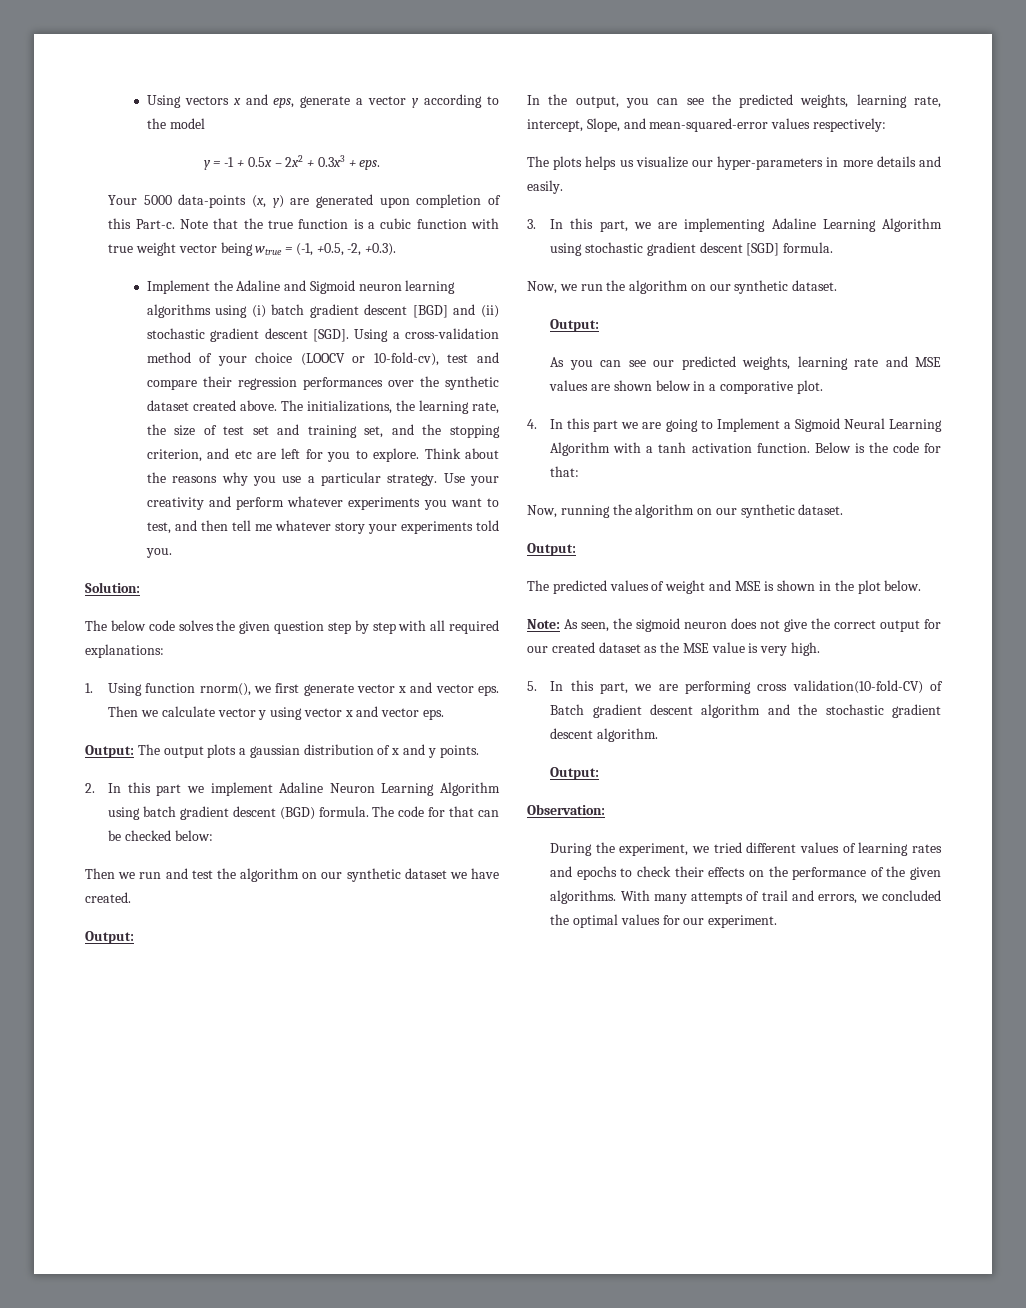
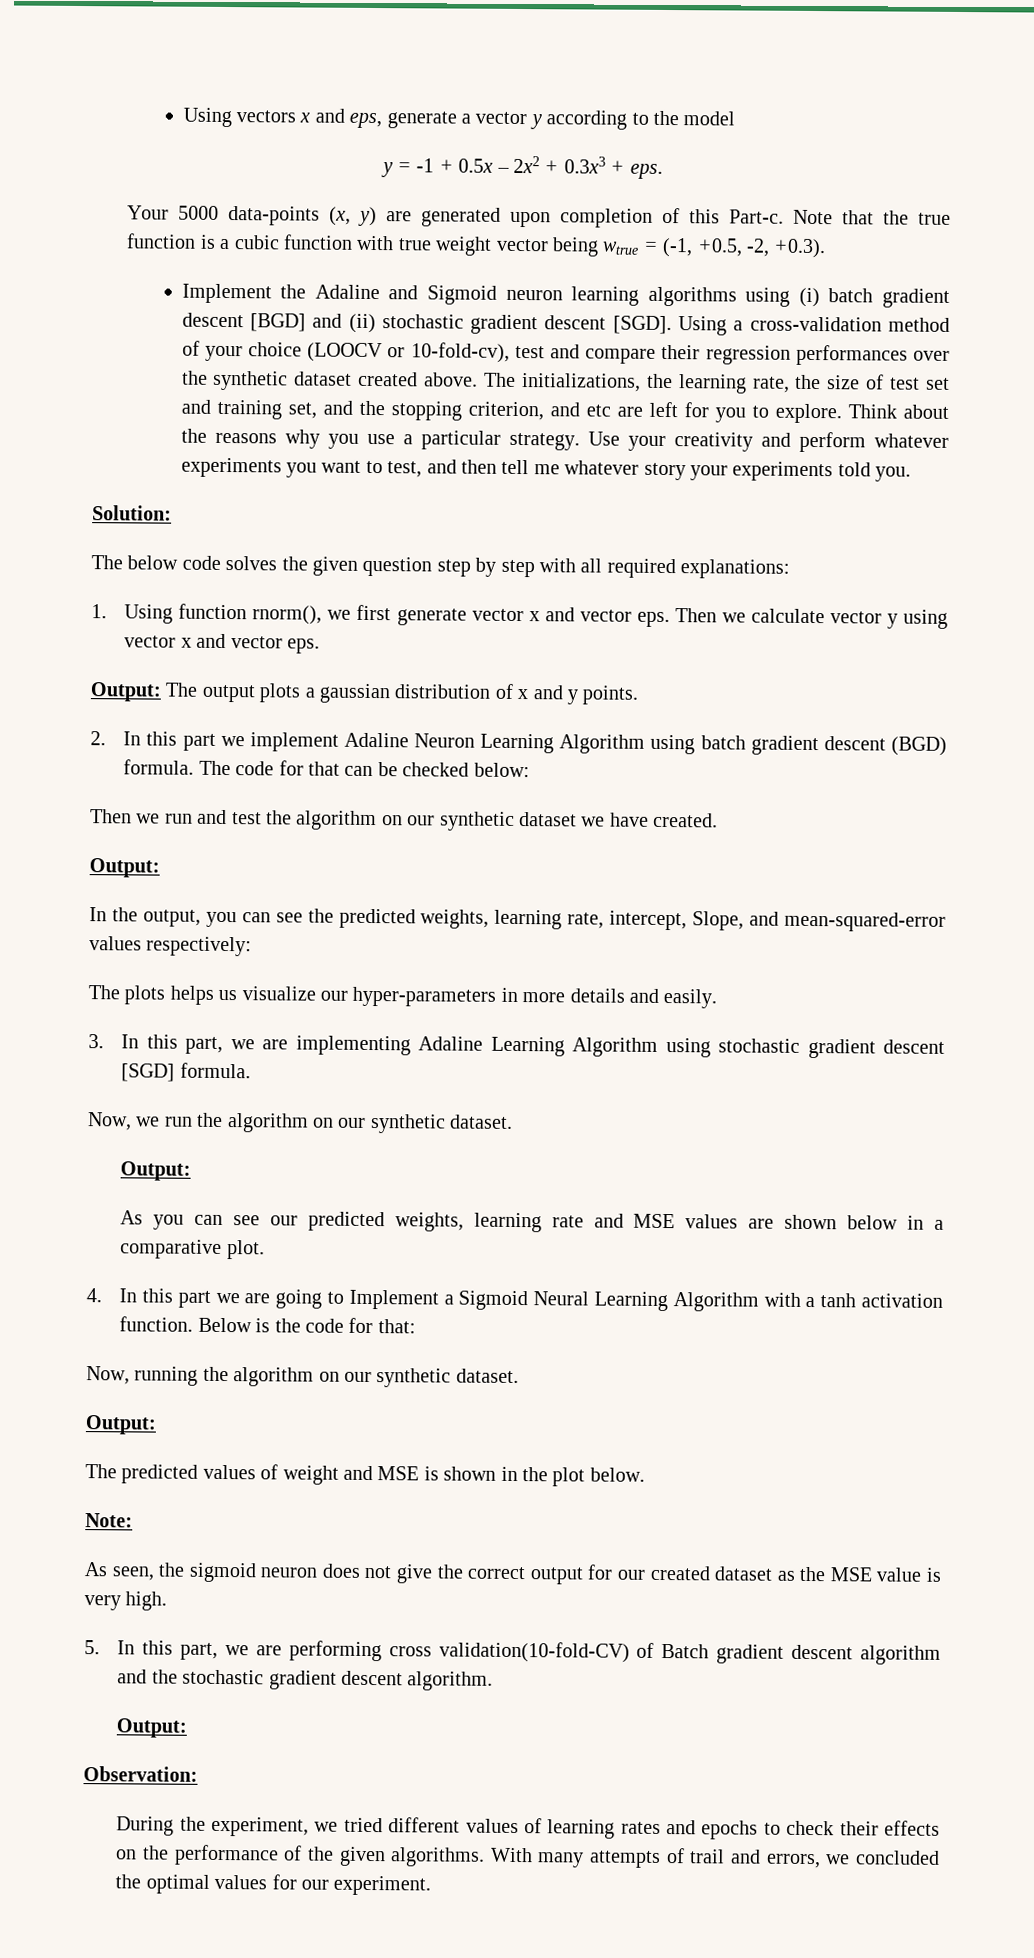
- As you can see our predicted weights, learning rate and MSE values are shown below in a comporative plot.
+ As you can see our predicted weights, learning rate and MSE values are shown below in a comparative plot.
- Note: As seen, the sigmoid neuron does not give the correct output for our created dataset as the MSE value is very high.
+ Note:
+ As seen, the sigmoid neuron does not give the correct output for our created dataset as the MSE value is very high.

